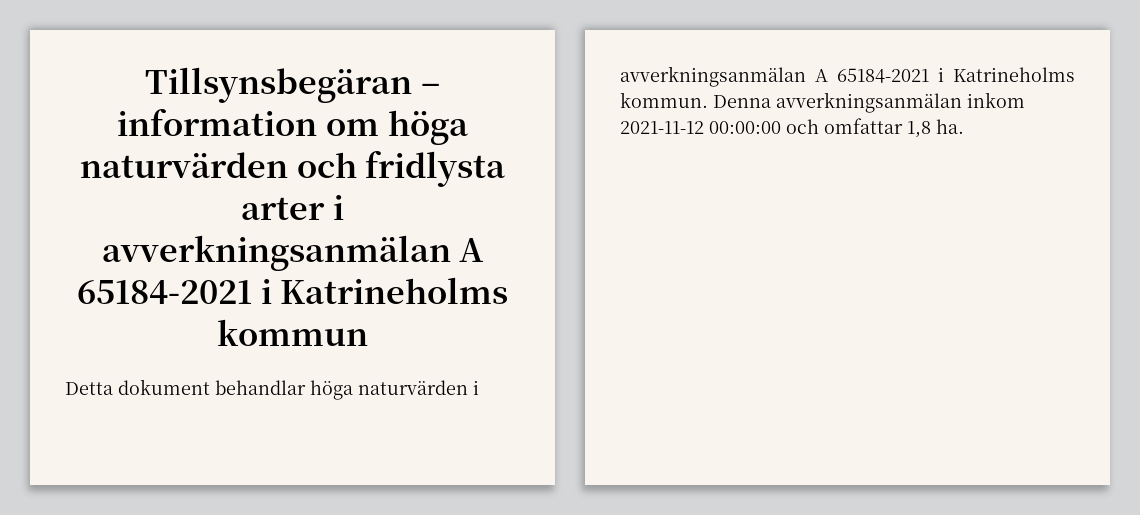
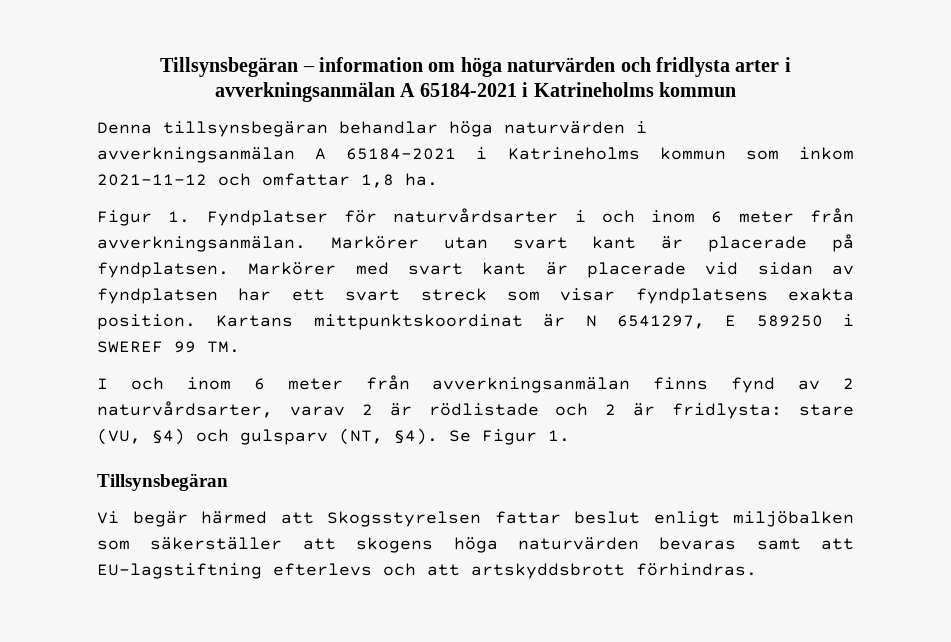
- Detta dokument behandlar höga naturvärden i avverkningsanmälan A 65184-2021 i Katrineholms kommun. Denna avverkningsanmälan inkom 2021-11-12 00:00:00 och omfattar 1,8 ha.
+ Denna tillsynsbegäran behandlar höga naturvärden i avverkningsanmälan A 65184-2021 i Katrineholms kommun som inkom 2021-11-12 och omfattar 1,8 ha.
+ Figur 1. Fyndplatser för naturvårdsarter i och inom 6 meter från avverkningsanmälan. Markörer utan svart kant är placerade på fyndplatsen. Markörer med svart kant är placerade vid sidan av fyndplatsen har ett svart streck som visar fyndplatsens exakta position. Kartans mittpunktskoordinat är N 6541297, E 589250 i SWEREF 99 TM.
+ I och inom 6 meter från avverkningsanmälan finns fynd av 2 naturvårdsarter, varav 2 är rödlistade och 2 är fridlysta: stare (VU, §4) och gulsparv (NT, §4). Se Figur 1.
+ Tillsynsbegäran
+ Vi begär härmed att Skogsstyrelsen fattar beslut enligt miljöbalken som säkerställer att skogens höga naturvärden bevaras samt att EU-lagstiftning efterlevs och att artskyddsbrott förhindras.

